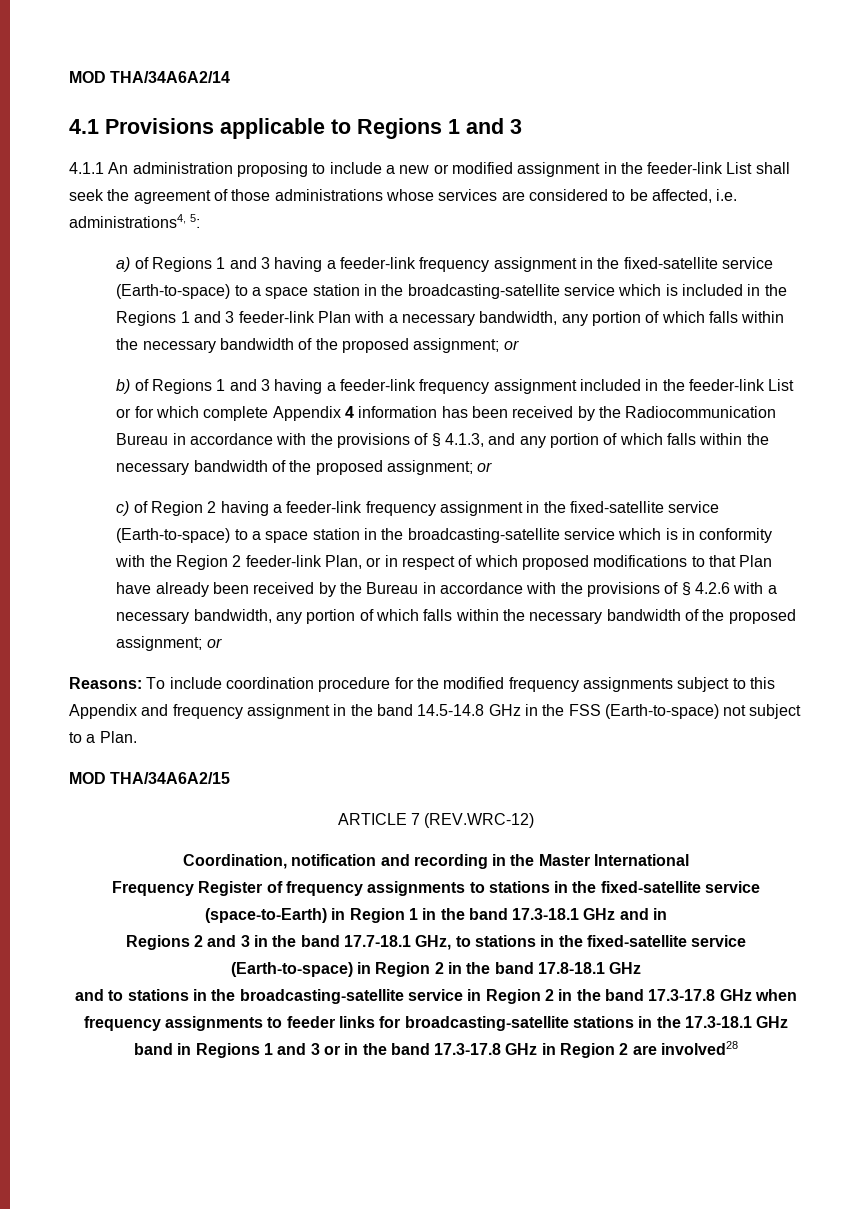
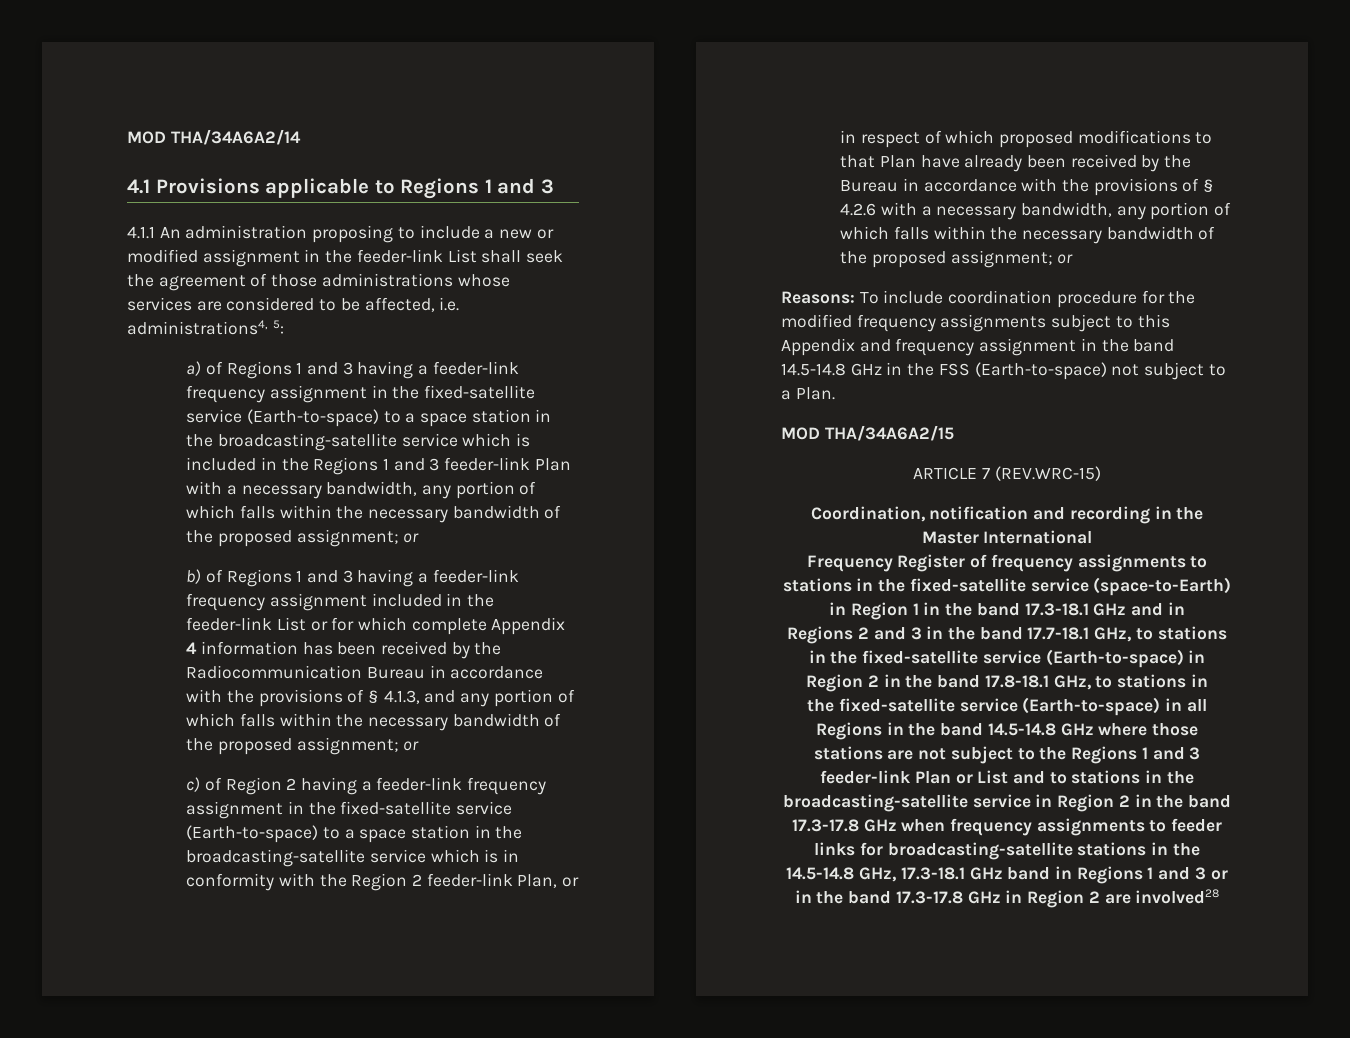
- ARTICLE 7 (REV.WRC-12)
+ ARTICLE 7 (REV.WRC-15)
- Regions 2 and 3 in the band 17.7-18.1 GHz, to stations in the fixed-satellite service (Earth-to-space) in Region 2 in the band 17.8-18.1 GHz
- and to stations in the broadcasting-satellite service in Region 2 in the band 17.3-17.8 GHz when frequency assignments to feeder links for broadcasting-satellite stations in the 17.3-18.1 GHz band in Regions 1 and 3 or in the band 17.3-17.8 GHz in Region 2 are involved28
+ Regions 2 and 3 in the band 17.7-18.1 GHz, to stations in the fixed-satellite service (Earth-to-space) in Region 2 in the band 17.8-18.1 GHz, to stations in
+ the fixed-satellite service (Earth-to-space) in all Regions in the band 14.5-14.8 GHz where those stations are not subject to the Regions 1 and 3 feeder-link Plan or List and to stations in the broadcasting-satellite service in Region 2 in the band 17.3-17.8 GHz when frequency assignments to feeder links for broadcasting-satellite stations in the 14.5-14.8 GHz, 17.3-18.1 GHz band in Regions 1 and 3 or in the band 17.3-17.8 GHz in Region 2 are involved28

